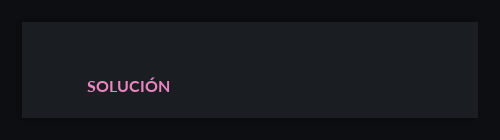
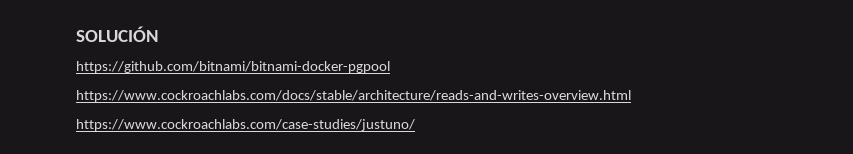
+ https://github.com/bitnami/bitnami-docker-pgpool
+ https://www.cockroachlabs.com/docs/stable/architecture/reads-and-writes-overview.html
+ https://www.cockroachlabs.com/case-studies/justuno/

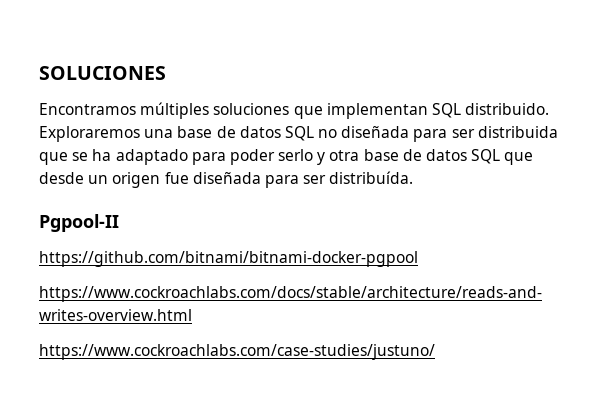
- SOLUCIÓN
+ SOLUCIONES
+ Encontramos múltiples soluciones que implementan SQL distribuido. Exploraremos una base de datos SQL no diseñada para ser distribuida que se ha adaptado para poder serlo y otra base de datos SQL que desde un origen fue diseñada para ser distribuída.
+ Pgpool-II

